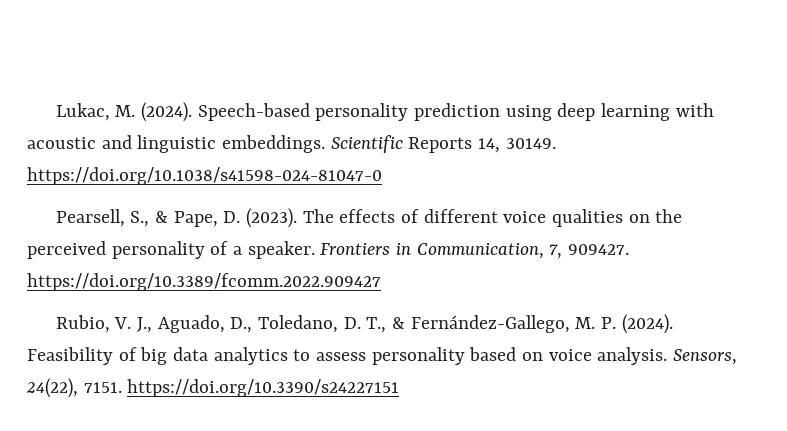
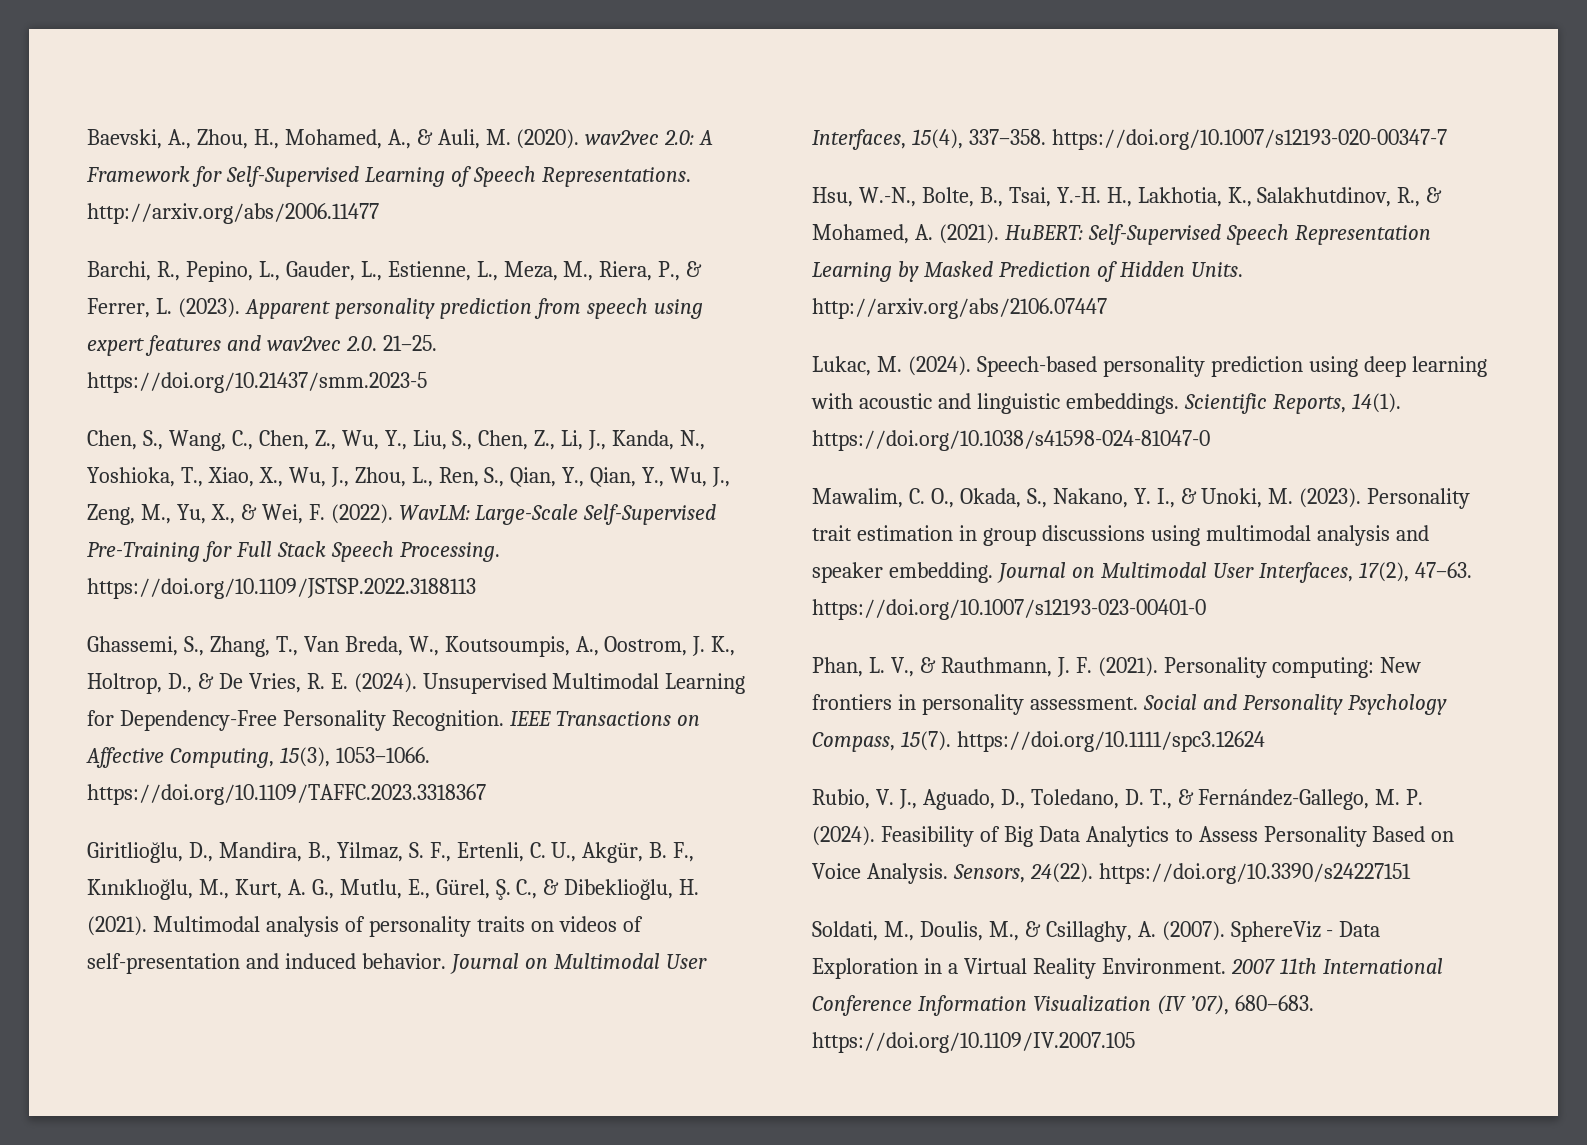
+ Baevski, A., Zhou, H., Mohamed, A., & Auli, M. (2020). wav2vec 2.0: A Framework for Self-Supervised Learning of Speech Representations. http://arxiv.org/abs/2006.11477
+ Barchi, R., Pepino, L., Gauder, L., Estienne, L., Meza, M., Riera, P., & Ferrer, L. (2023). Apparent personality prediction from speech using expert features and wav2vec 2.0. 21–25. https://doi.org/10.21437/smm.2023-5
+ Chen, S., Wang, C., Chen, Z., Wu, Y., Liu, S., Chen, Z., Li, J., Kanda, N., Yoshioka, T., Xiao, X., Wu, J., Zhou, L., Ren, S., Qian, Y., Qian, Y., Wu, J., Zeng, M., Yu, X., & Wei, F. (2022). WavLM: Large-Scale Self-Supervised Pre-Training for Full Stack Speech Processing. https://doi.org/10.1109/JSTSP.2022.3188113
+ Ghassemi, S., Zhang, T., Van Breda, W., Koutsoumpis, A., Oostrom, J. K., Holtrop, D., & De Vries, R. E. (2024). Unsupervised Multimodal Learning for Dependency-Free Personality Recognition. IEEE Transactions on Affective Computing, 15(3), 1053–1066. https://doi.org/10.1109/TAFFC.2023.3318367
+ Giritlioğlu, D., Mandira, B., Yilmaz, S. F., Ertenli, C. U., Akgür, B. F., Kınıklıoğlu, M., Kurt, A. G., Mutlu, E., Gürel, Ş. C., & Dibeklioğlu, H. (2021). Multimodal analysis of personality traits on videos of self-presentation and induced behavior. Journal on Multimodal User Interfaces, 15(4), 337–358. https://doi.org/10.1007/s12193-020-00347-7
+ Hsu, W.-N., Bolte, B., Tsai, Y.-H. H., Lakhotia, K., Salakhutdinov, R., & Mohamed, A. (2021). HuBERT: Self-Supervised Speech Representation Learning by Masked Prediction of Hidden Units. http://arxiv.org/abs/2106.07447
- Scientific Reports 14, 30149. https://doi.org/10.1038/s41598-024-81047-0
- Pearsell, S., & Pape, D. (2023). The effects of different voice qualities on the perceived personality of a speaker. Frontiers in Communication, 7, 909427. https://doi.org/10.3389/fcomm.2022.909427
+ Scientific Reports, 14(1). https://doi.org/10.1038/s41598-024-81047-0
+ Mawalim, C. O., Okada, S., Nakano, Y. I., & Unoki, M. (2023). Personality trait estimation in group discussions using multimodal analysis and speaker embedding. Journal on Multimodal User Interfaces, 17(2), 47–63. https://doi.org/10.1007/s12193-023-00401-0
+ Phan, L. V., & Rauthmann, J. F. (2021). Personality computing: New frontiers in personality assessment. Social and Personality Psychology Compass, 15(7). https://doi.org/10.1111/spc3.12624
- Feasibility of big data analytics to assess personality based on voice analysis. Sensors, 24(22), 7151. https://doi.org/10.3390/s24227151
+ Feasibility of Big Data Analytics to Assess Personality Based on Voice Analysis. Sensors, 24(22). https://doi.org/10.3390/s24227151
+ Soldati, M., Doulis, M., & Csillaghy, A. (2007). SphereViz - Data Exploration in a Virtual Reality Environment. 2007 11th International Conference Information Visualization (IV ’07), 680–683. https://doi.org/10.1109/IV.2007.105

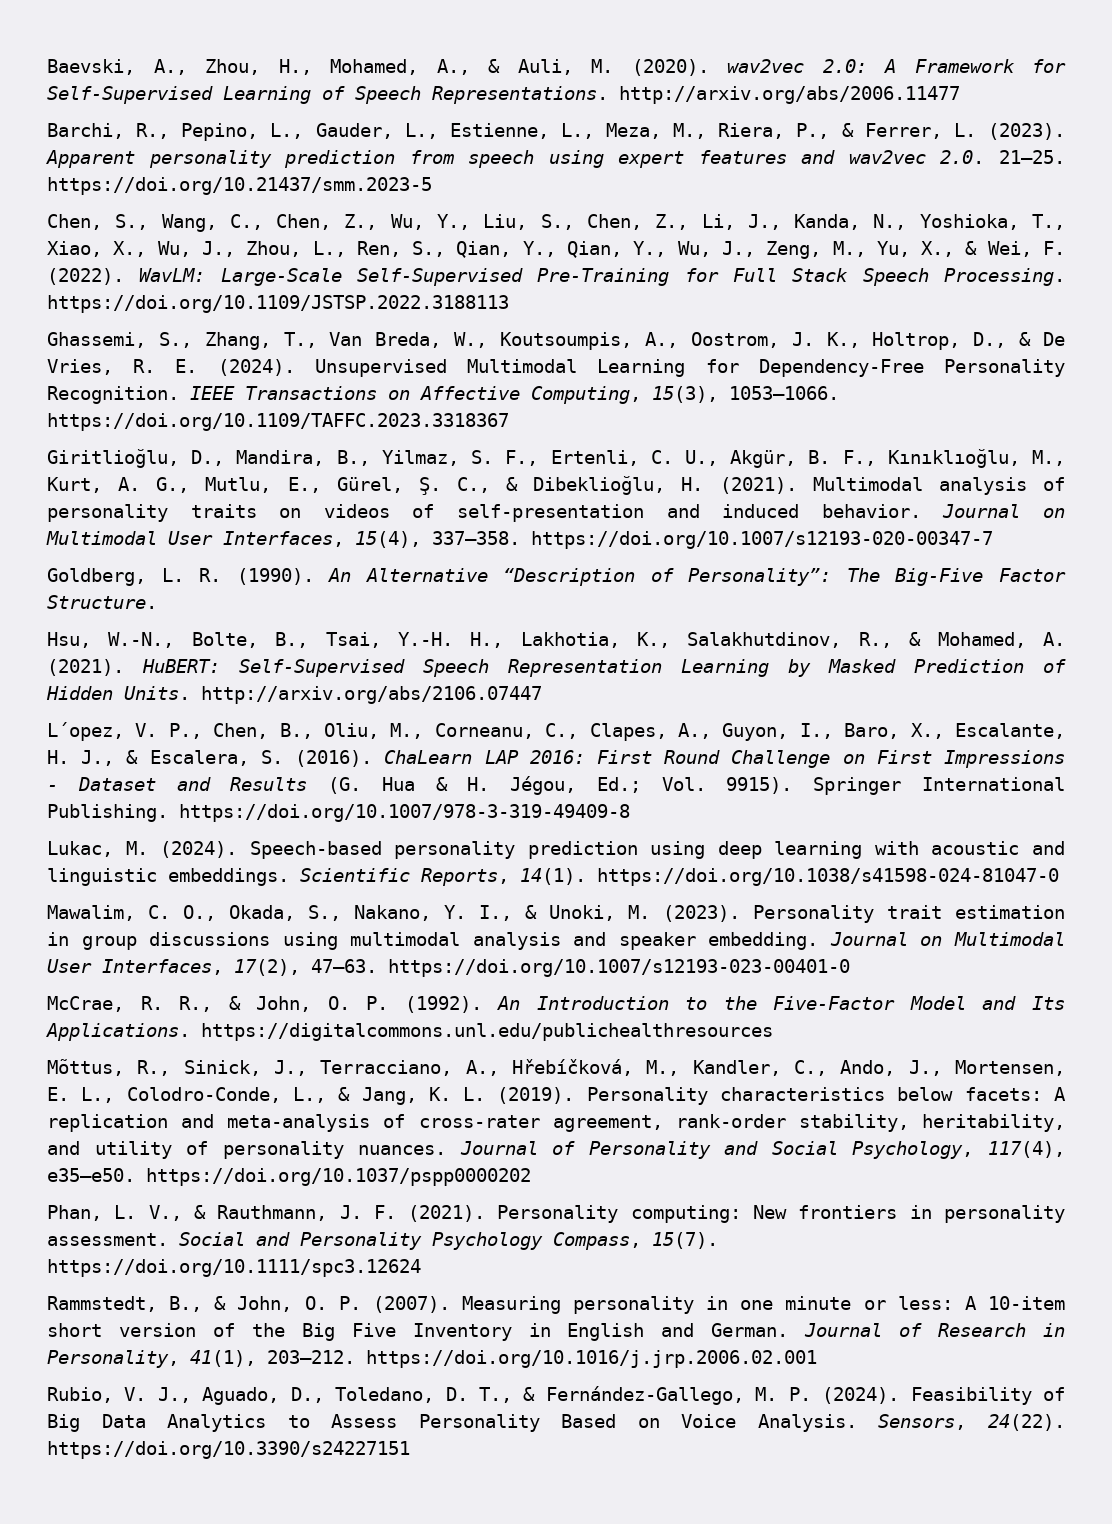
+ Goldberg, L. R. (1990). An Alternative “Description of Personality”: The Big-Five Factor Structure.
+ L´opez, V. P., Chen, B., Oliu, M., Corneanu, C., Clapes, A., Guyon, I., Baro, X., Escalante, H. J., & Escalera, S. (2016). ChaLearn LAP 2016: First Round Challenge on First Impressions - Dataset and Results (G. Hua & H. Jégou, Ed.; Vol. 9915). Springer International Publishing. https://doi.org/10.1007/978-3-319-49409-8
+ McCrae, R. R., & John, O. P. (1992). An Introduction to the Five-Factor Model and Its Applications. https://digitalcommons.unl.edu/publichealthresources
+ Mõttus, R., Sinick, J., Terracciano, A., Hřebíčková, M., Kandler, C., Ando, J., Mortensen, E. L., Colodro-Conde, L., & Jang, K. L. (2019). Personality characteristics below facets: A replication and meta-analysis of cross-rater agreement, rank-order stability, heritability, and utility of personality nuances. Journal of Personality and Social Psychology, 117(4), e35–e50. https://doi.org/10.1037/pspp0000202
+ Rammstedt, B., & John, O. P. (2007). Measuring personality in one minute or less: A 10-item short version of the Big Five Inventory in English and German. Journal of Research in Personality, 41(1), 203–212. https://doi.org/10.1016/j.jrp.2006.02.001
- Soldati, M., Doulis, M., & Csillaghy, A. (2007). SphereViz - Data Exploration in a Virtual Reality Environment. 2007 11th International Conference Information Visualization (IV ’07), 680–683. https://doi.org/10.1109/IV.2007.105

